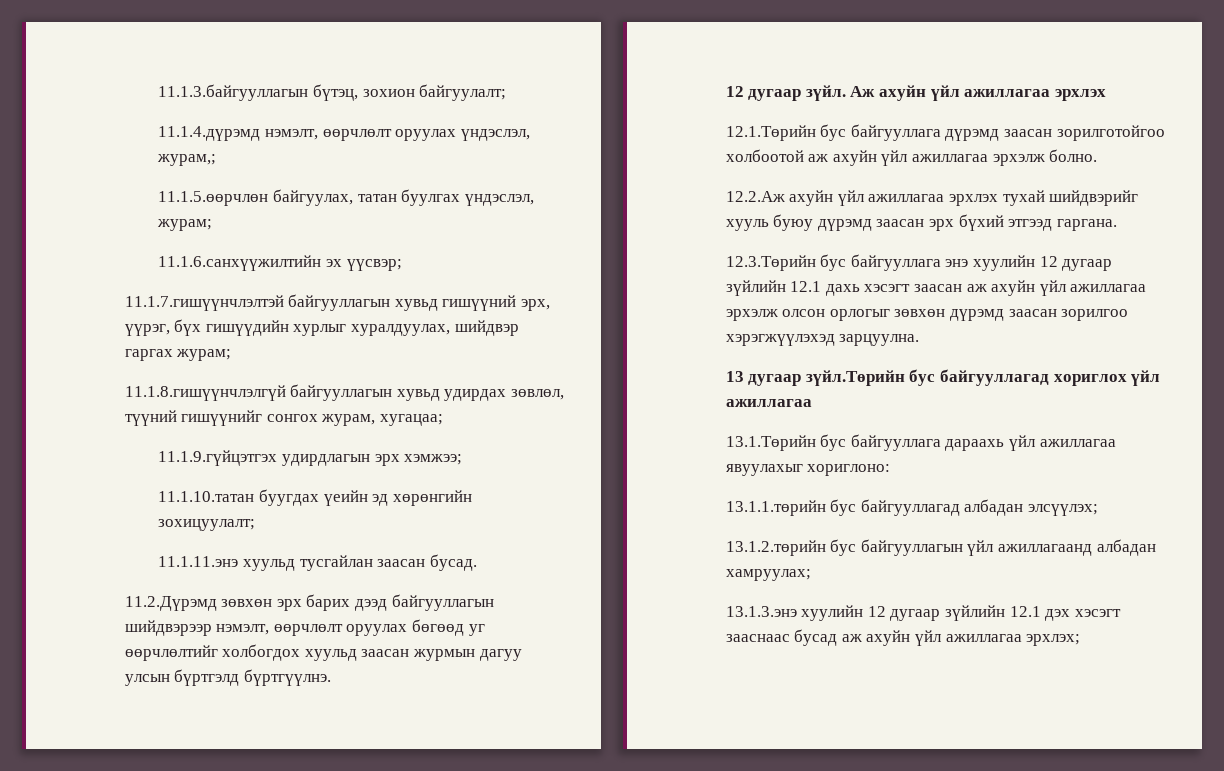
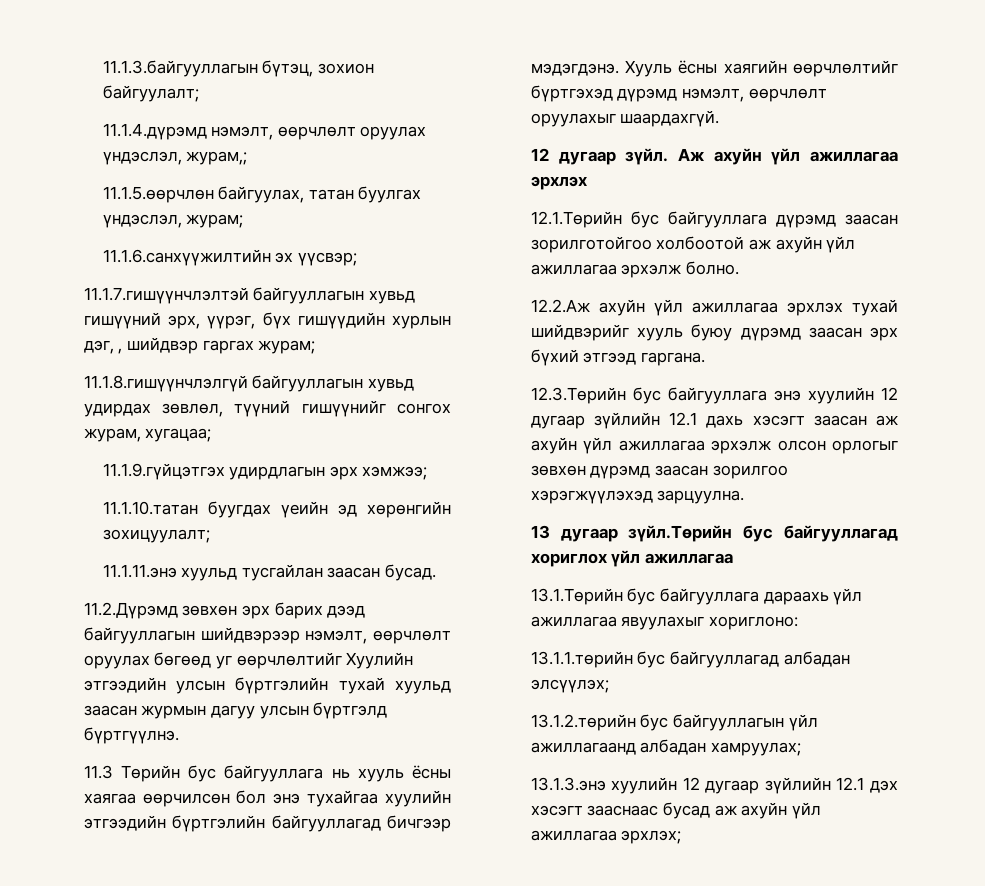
- 11.1.7.гишүүнчлэлтэй байгууллагын хувьд гишүүний эрх, үүрэг, бүх гишүүдийн хурлыг хуралдуулах, шийдвэр гаргах журам;
+ 11.1.7.гишүүнчлэлтэй байгууллагын хувьд гишүүний эрх, үүрэг, бүх гишүүдийн хурлын дэг, , шийдвэр гаргах журам;
- 11.2.Дүрэмд зөвхөн эрх барих дээд байгууллагын шийдвэрээр нэмэлт, өөрчлөлт оруулах бөгөөд уг өөрчлөлтийг холбогдох хуульд заасан журмын дагуу улсын бүртгэлд бүртгүүлнэ.
+ 11.2.Дүрэмд зөвхөн эрх барих дээд байгууллагын шийдвэрээр нэмэлт, өөрчлөлт оруулах бөгөөд уг өөрчлөлтийг Хуулийн этгээдийн улсын бүртгэлийн тухай хуульд заасан журмын дагуу улсын бүртгэлд бүртгүүлнэ.
+ 11.3 Төрийн бус байгууллага нь хууль ёсны хаягаа өөрчилсөн бол энэ тухайгаа хуулийн этгээдийн бүртгэлийн байгууллагад бичгээр мэдэгдэнэ. Хууль ёсны хаягийн өөрчлөлтийг бүртгэхэд дүрэмд нэмэлт, өөрчлөлт оруулахыг шаардахгүй.

